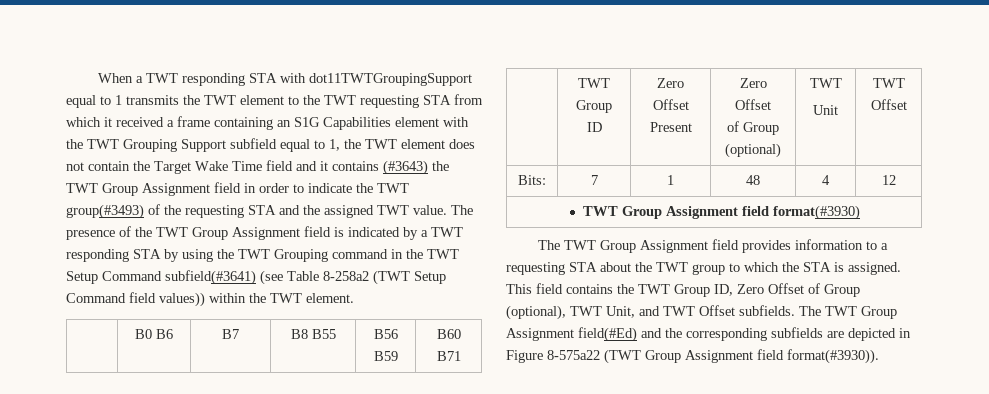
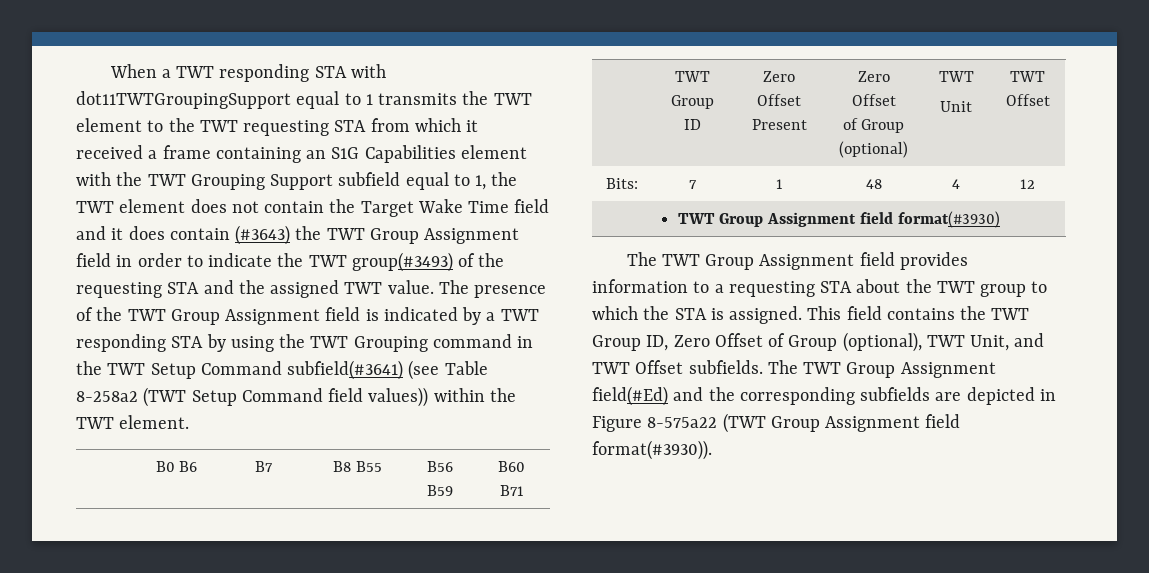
- When a TWT responding STA with dot11TWTGroupingSupport equal to 1 transmits the TWT element to the TWT requesting STA from which it received a frame containing an S1G Capabilities element with the TWT Grouping Support subfield equal to 1, the TWT element does not contain the Target Wake Time field and it contains (#3643) the TWT Group Assignment field in order to indicate the TWT group(#3493) of the requesting STA and the assigned TWT value.
+ When a TWT responding STA with dot11TWTGroupingSupport equal to 1 transmits the TWT element to the TWT requesting STA from which it received a frame containing an S1G Capabilities element with the TWT Grouping Support subfield equal to 1, the TWT element does not contain the Target Wake Time field and it does contain (#3643) the TWT Group Assignment field in order to indicate the TWT group(#3493) of the requesting STA and the assigned TWT value.

